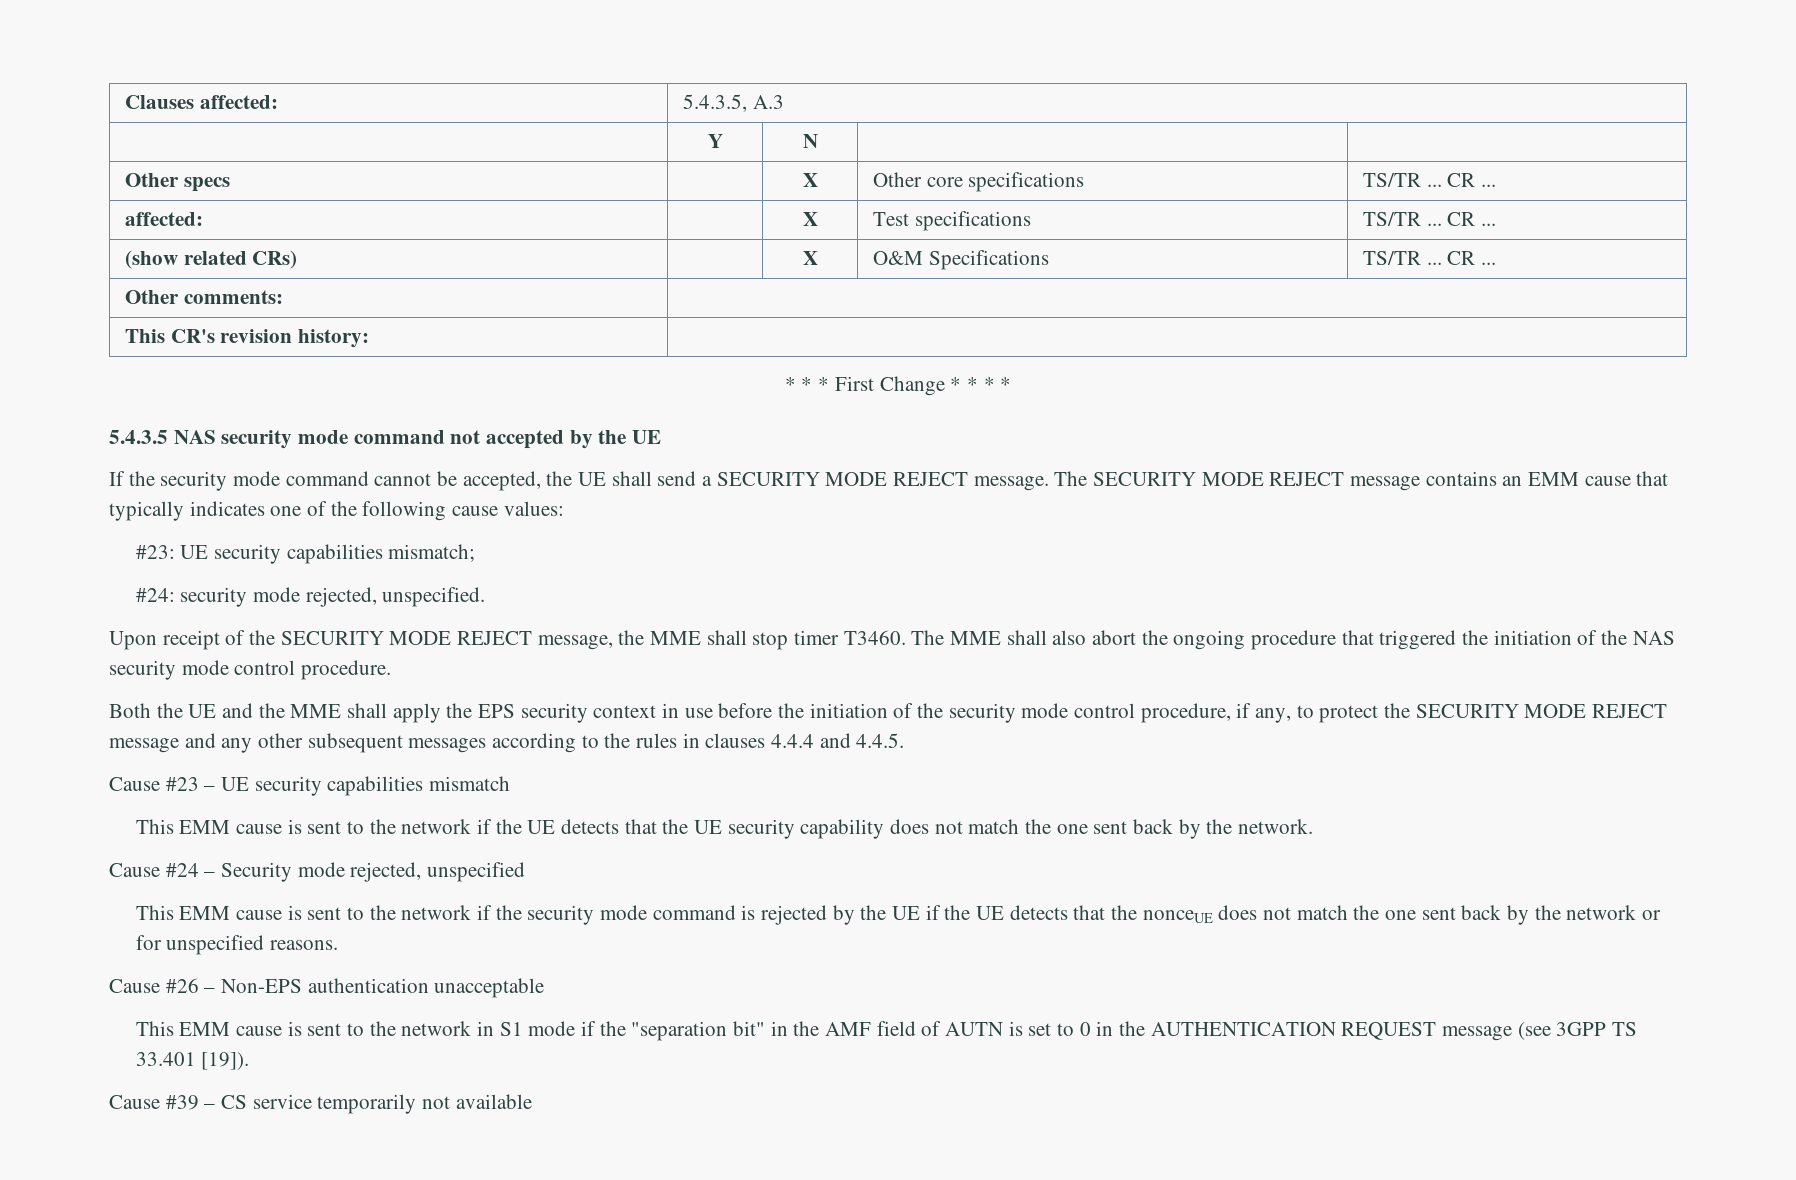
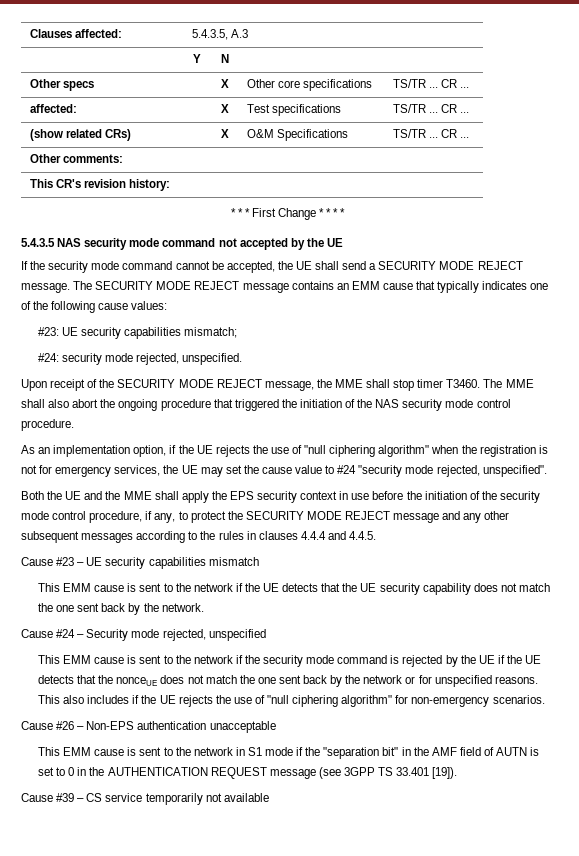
+ As an implementation option, if the UE rejects the use of "null ciphering algorithm" when the registration is not for emergency services, the UE may set the cause value to #24 "security mode rejected, unspecified".
+ This also includes if the UE rejects the use of "null ciphering algorithm" for non-emergency scenarios.

